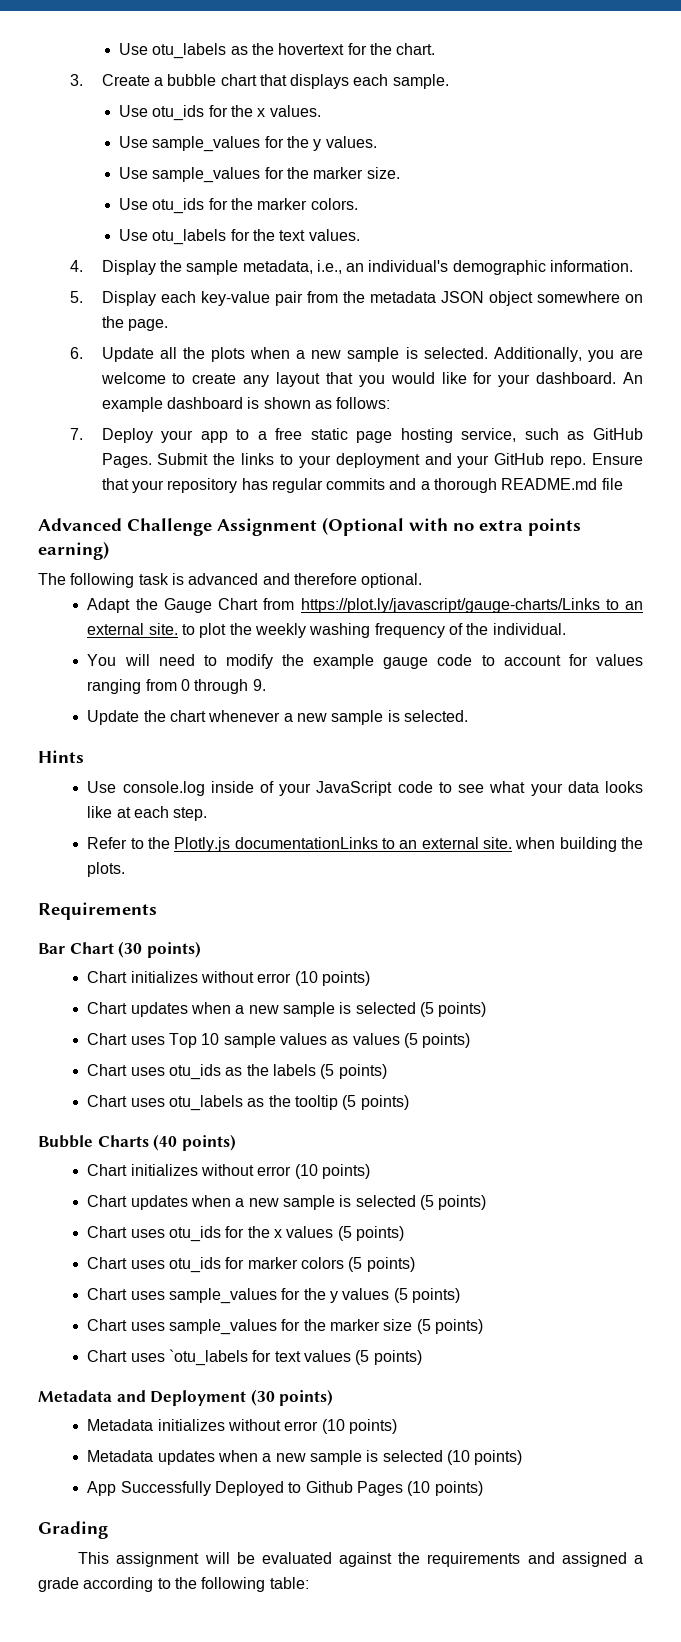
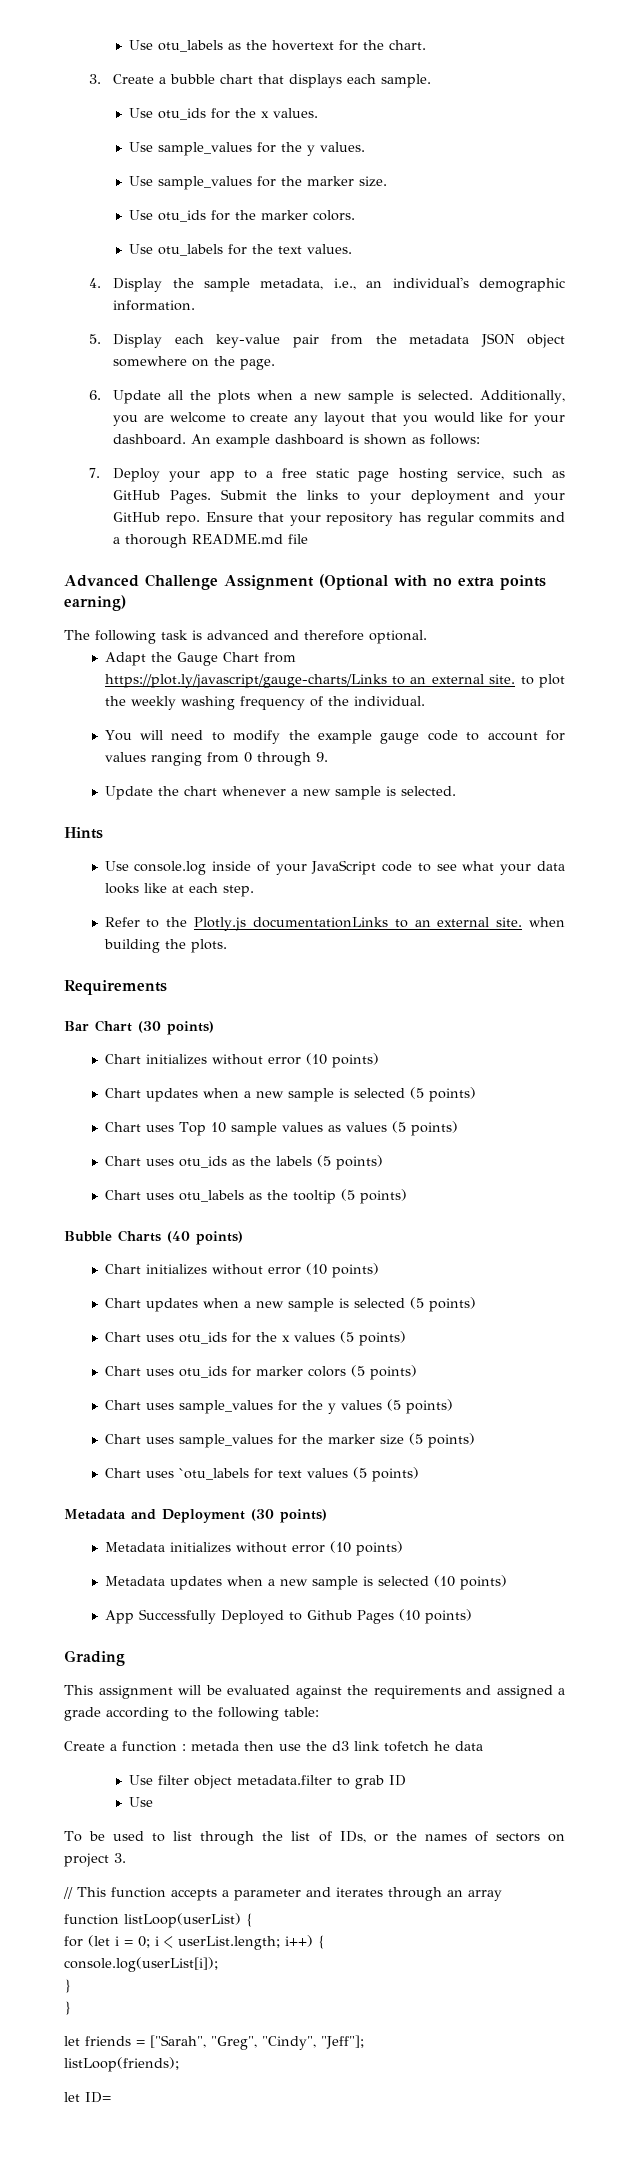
+ Create a function : metada then use the d3 link tofetch he data
+ Use filter object metadata.filter to grab ID
+ Use
+ To be used to list through the list of IDs, or the names of sectors on project 3.
+ // This function accepts a parameter and iterates through an array
+ function listLoop(userList) {
+ for (let i = 0; i < userList.length; i++) {
+ console.log(userList[i]);
+ }
+ }
+ let friends = ["Sarah", "Greg", "Cindy", "Jeff"];
+ listLoop(friends);
+ let ID=

